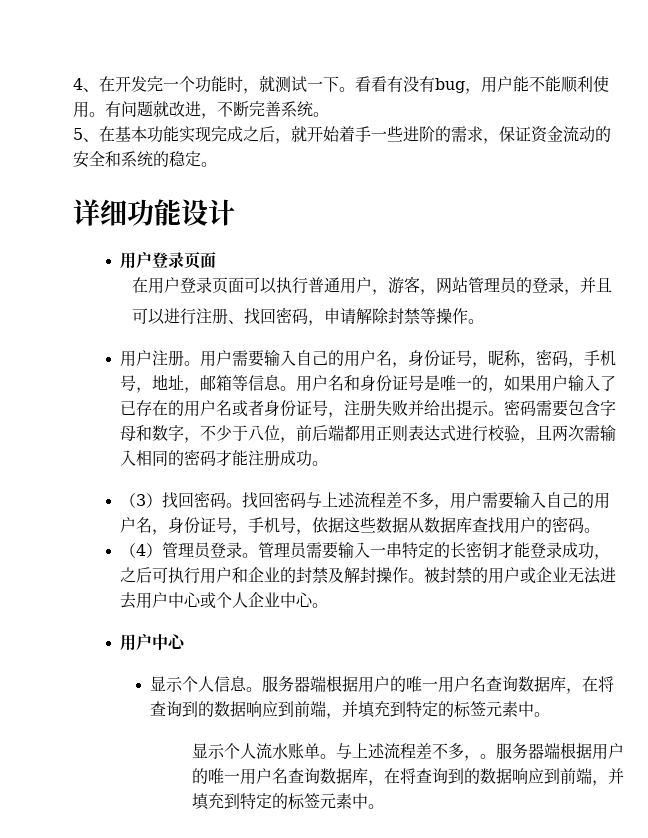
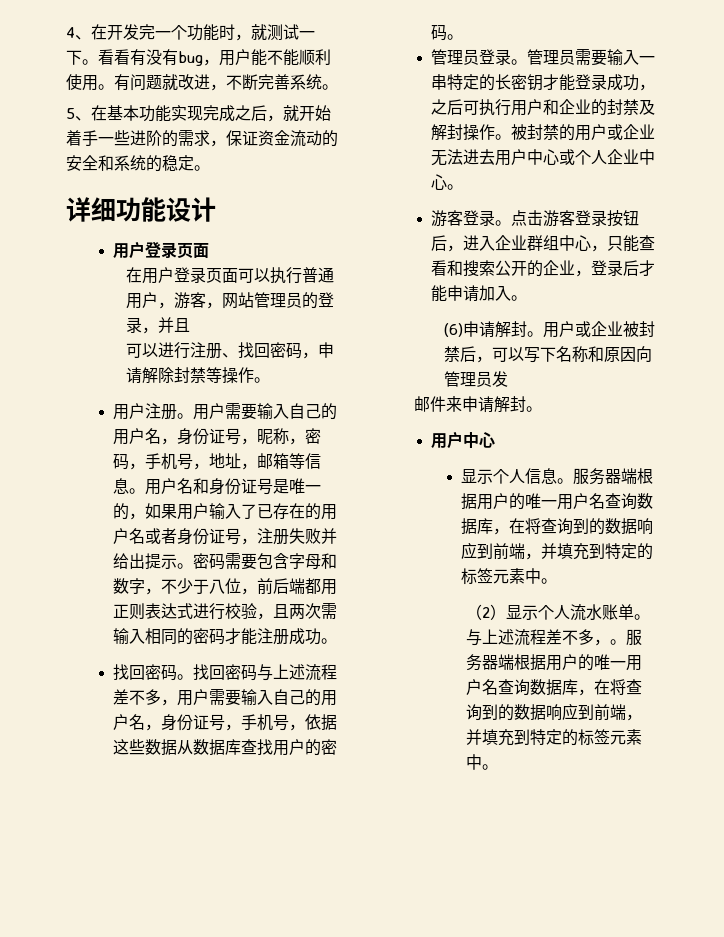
- （3）找回密码。
+ 找回密码。
- （4）管理员登录。
+ 管理员登录。
+ 游客登录。点击游客登录按钮后，进入企业群组中心，只能查看和搜索公开的企业，登录后才能申请加入。
+ (6)申请解封。用户或企业被封禁后，可以写下名称和原因向管理员发
+ 邮件来申请解封。
- 显示个人流水账单。
+ （2）显示个人流水账单。

